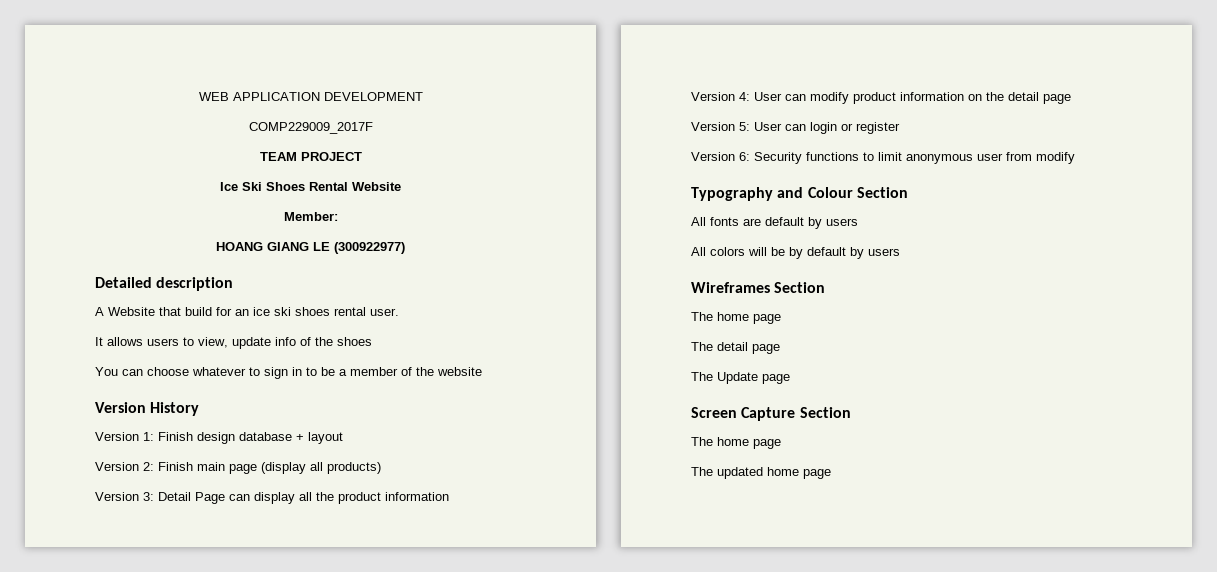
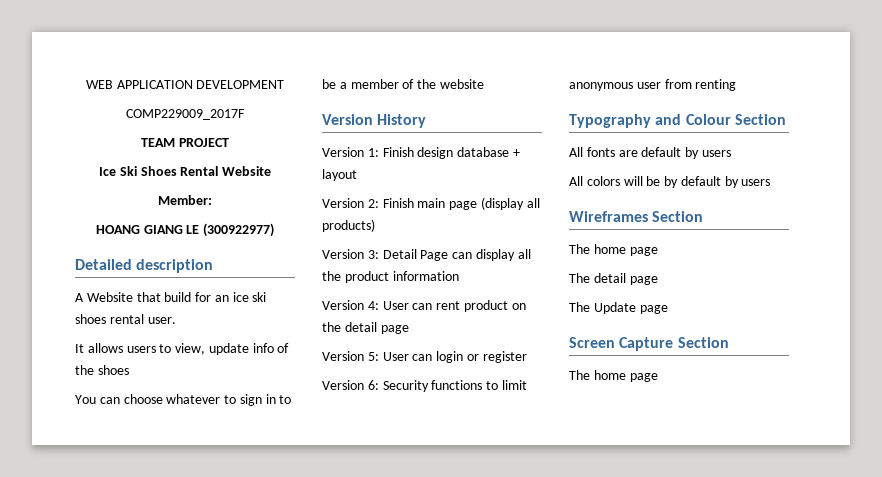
- Version 4: User can modify product information on the detail page
+ Version 4: User can rent product on the detail page
- Version 6: Security functions to limit anonymous user from modify
+ Version 6: Security functions to limit anonymous user from renting
- The updated home page

